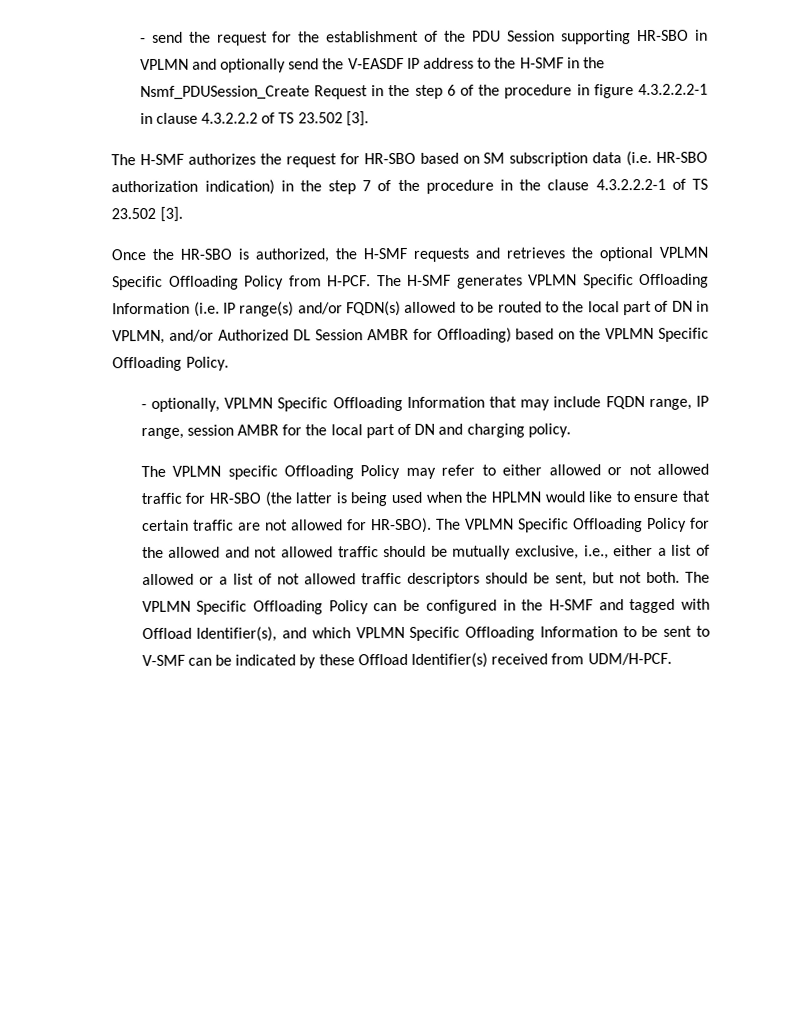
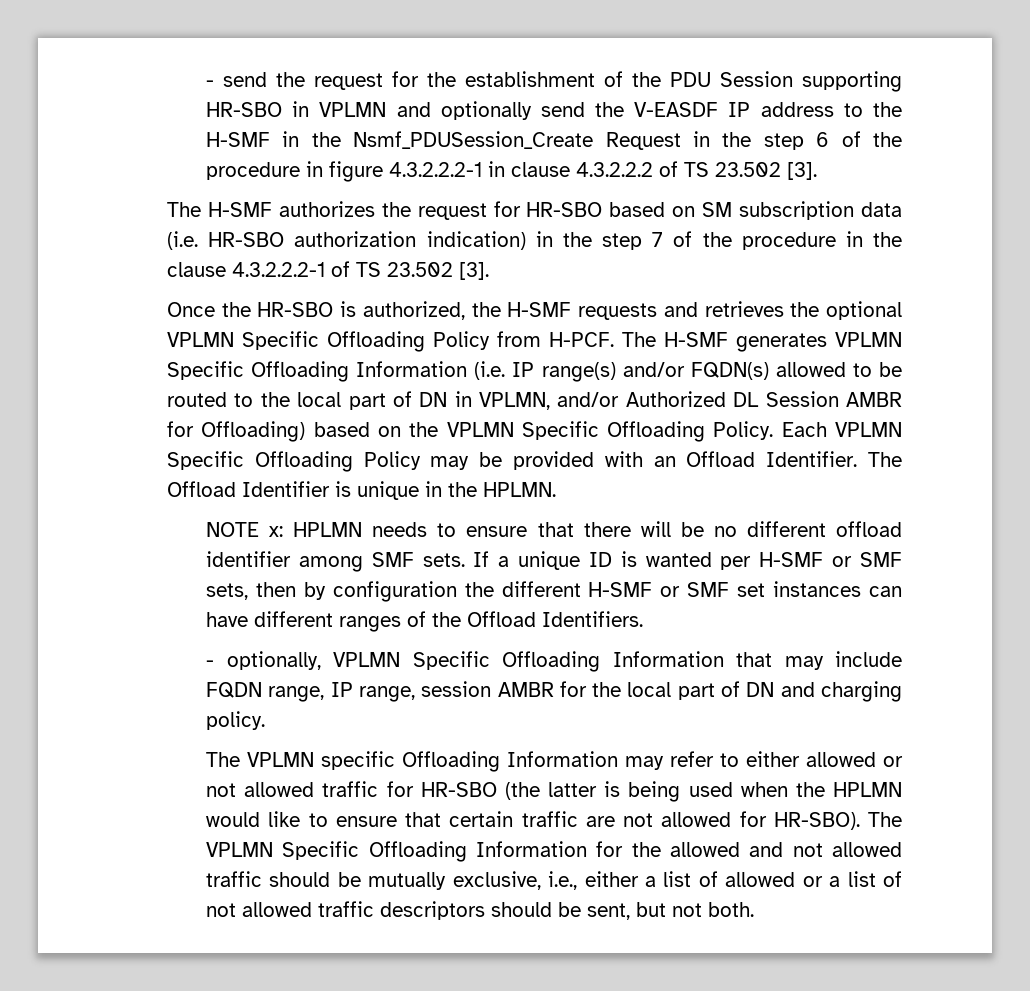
+ Each VPLMN Specific Offloading Policy may be provided with an Offload Identifier. The Offload Identifier is unique in the HPLMN.
+ NOTE x: HPLMN needs to ensure that there will be no different offload identifier among SMF sets. If a unique ID is wanted per H-SMF or SMF sets, then by configuration the different H-SMF or SMF set instances can have different ranges of the Offload Identifiers.
- The VPLMN specific Offloading Policy may refer to either allowed or not allowed traffic for HR-SBO (the latter is being used when the HPLMN would like to ensure that certain traffic are not allowed for HR-SBO).
+ The VPLMN specific Offloading Information may refer to either allowed or not allowed traffic for HR-SBO (the latter is being used when the HPLMN would like to ensure that certain traffic are not allowed for HR-SBO).
- The VPLMN Specific Offloading Policy for the allowed and not allowed traffic should be mutually exclusive, i.e., either a list of allowed or a list of not allowed traffic descriptors should be sent, but not both. The VPLMN Specific Offloading Policy can be configured in the H-SMF and tagged with Offload Identifier(s), and which VPLMN Specific Offloading Information to be sent to V-SMF can be indicated by these Offload Identifier(s) received from UDM/H-PCF.
+ The VPLMN Specific Offloading Information for the allowed and not allowed traffic should be mutually exclusive, i.e., either a list of allowed or a list of not allowed traffic descriptors should be sent, but not both.

